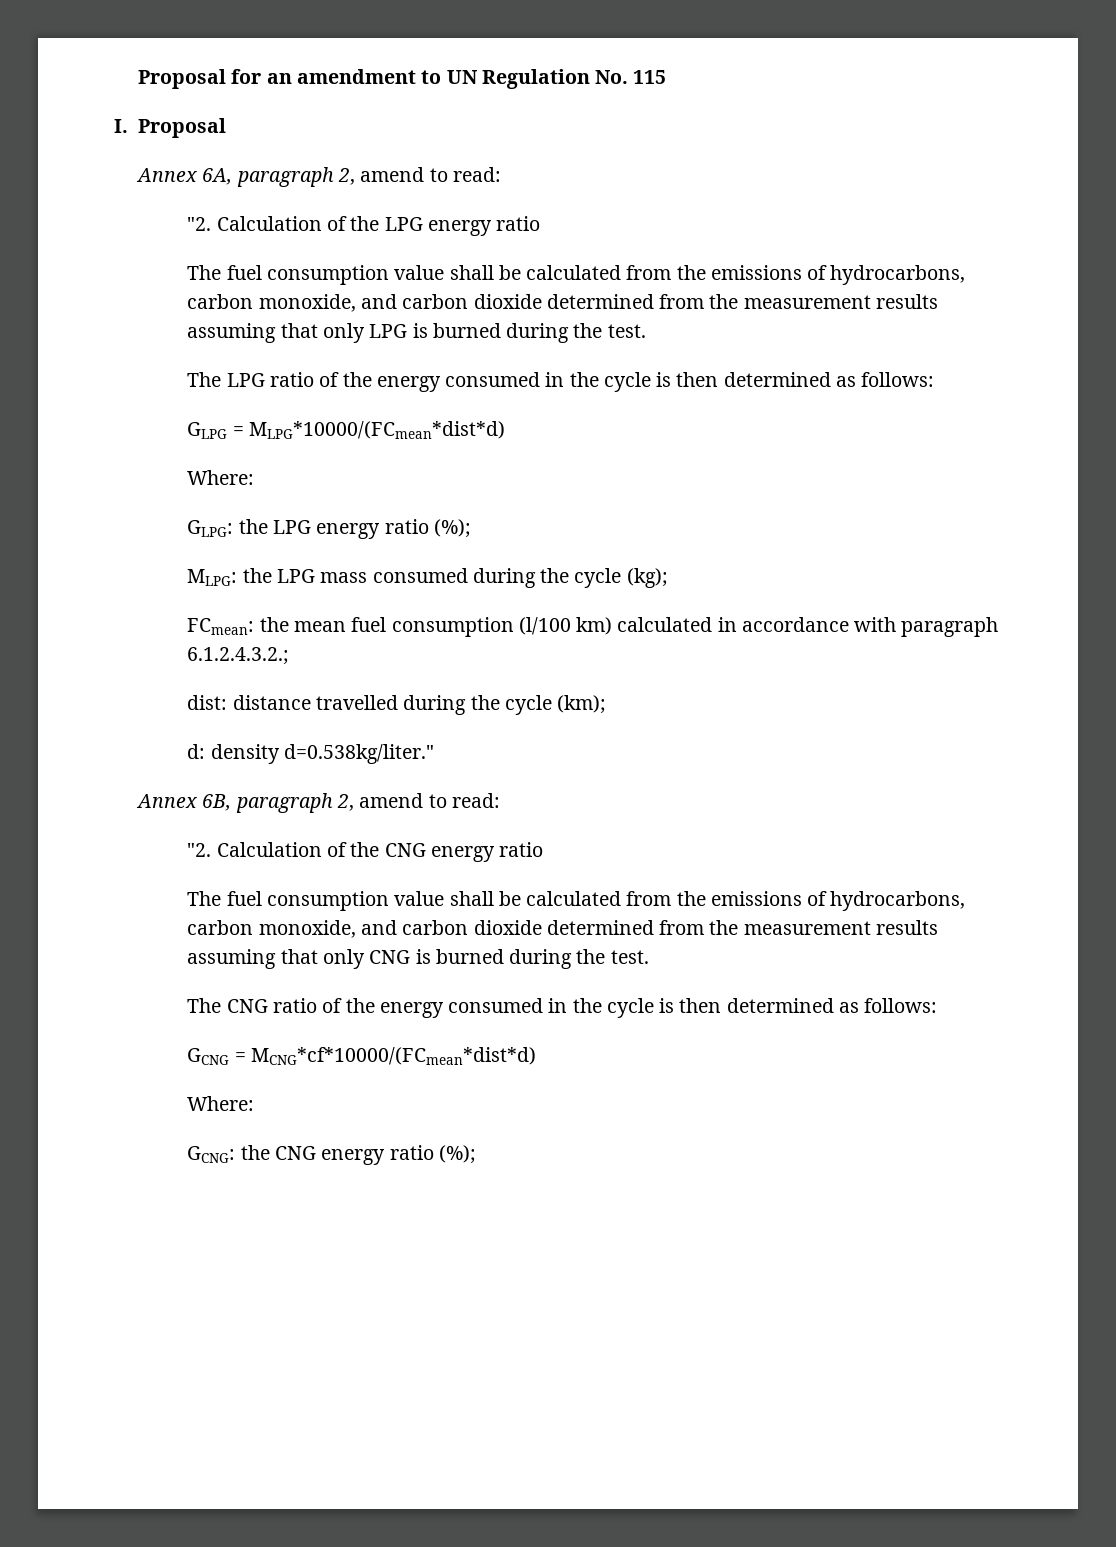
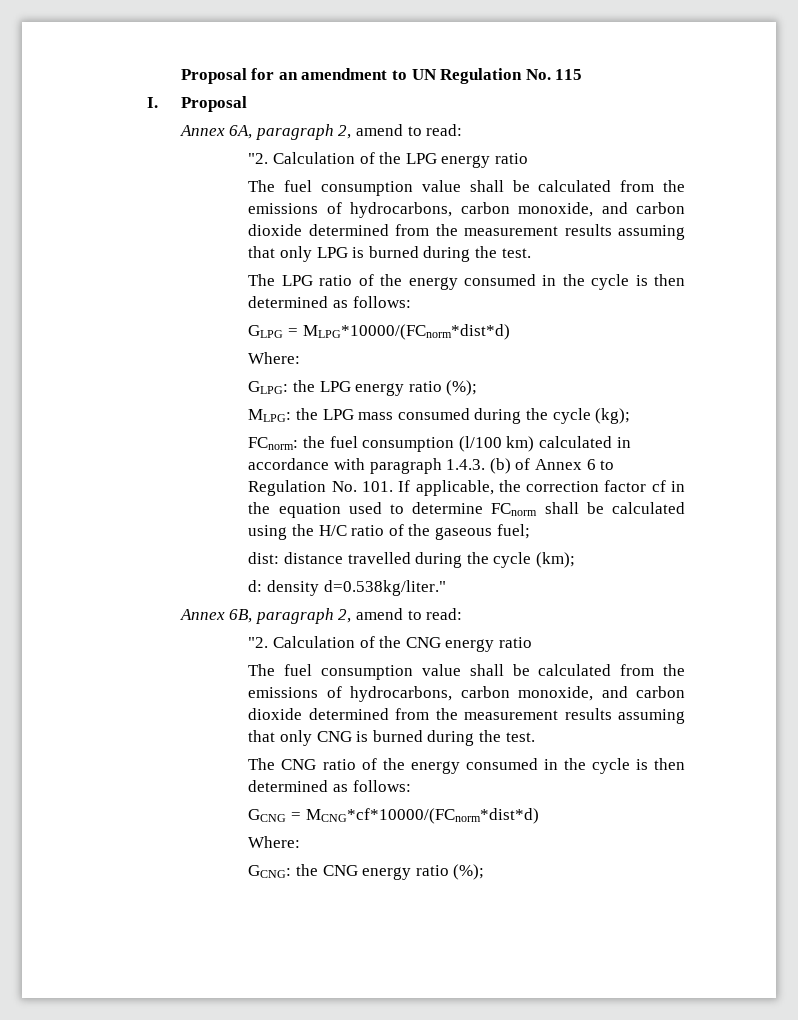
- GLPG = MLPG*10000/(FCmean*dist*d)
+ GLPG = MLPG*10000/(FCnorm*dist*d)
- FCmean: the mean fuel consumption (l/100 km) calculated in accordance with paragraph 6.1.2.4.3.2.;
+ FCnorm: the fuel consumption (l/100 km) calculated in accordance with paragraph 1.4.3. (b) of Annex 6 to Regulation No. 101. If applicable, the correction factor cf in the equation used to determine FCnorm shall be calculated using the H/C ratio of the gaseous fuel;
- GCNG = MCNG*cf*10000/(FCmean*dist*d)
+ GCNG = MCNG*cf*10000/(FCnorm*dist*d)

